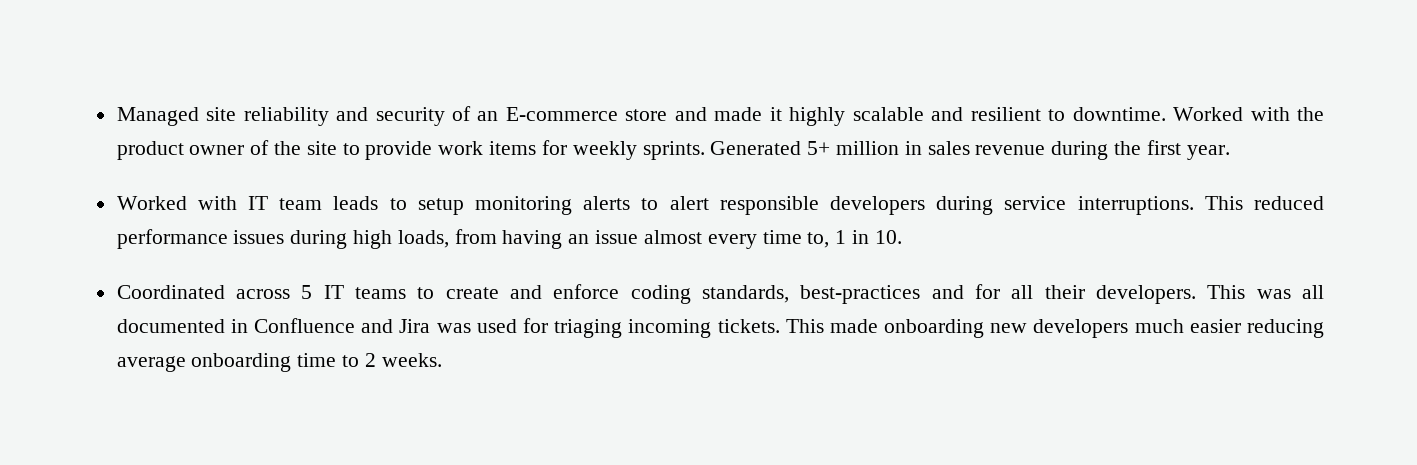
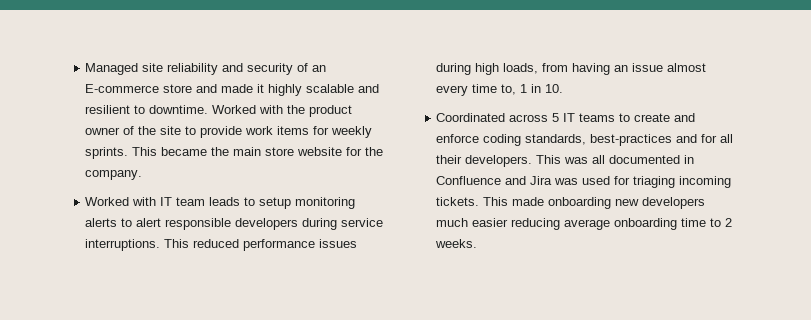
- Generated 5+ million in sales revenue during the first year.
+ This became the main store website for the company.

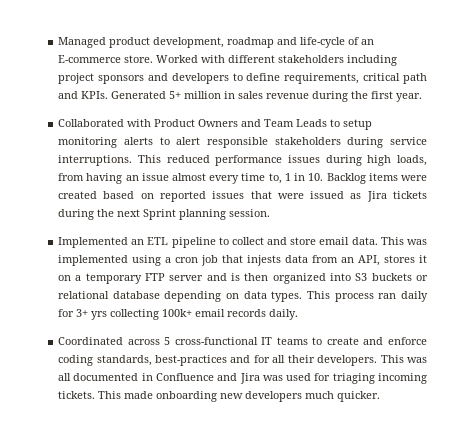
- Managed site reliability and security of an E-commerce store and made it highly scalable and resilient to downtime. Worked with the product owner of the site to provide work items for weekly sprints. This became the main store website for the company.
- Worked with IT team leads to setup monitoring alerts to alert responsible developers during service interruptions.
+ Managed product development, roadmap and life-cycle of an E-commerce store. Worked with different stakeholders including project sponsors and developers to define requirements, critical path and KPIs. Generated 5+ million in sales revenue during the first year.
+ Collaborated with Product Owners and Team Leads to setup monitoring alerts to alert responsible stakeholders during service interruptions.
- This reduced performance issues during high loads, from having an issue almost every time to, 1 in 10.
+ This reduced performance issues during high loads, from having an issue almost every time to, 1 in 10. Backlog items were created based on reported issues that were issued as Jira tickets during the next Sprint planning session.
+ Implemented an ETL pipeline to collect and store email data. This was implemented using a cron job that injests data from an API, stores it on a temporary FTP server and is then organized into S3 buckets or relational database depending on data types. This process ran daily for 3+ yrs collecting 100k+ email records daily.
- Coordinated across 5 IT teams to create and enforce coding standards, best-practices and for all their developers.
+ Coordinated across 5 cross-functional IT teams to create and enforce coding standards, best-practices and for all their developers.
- This made onboarding new developers much easier reducing average onboarding time to 2 weeks.
+ This made onboarding new developers much quicker.

